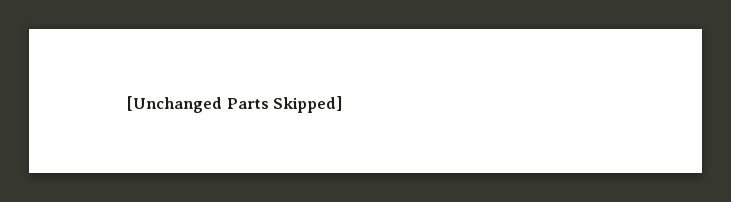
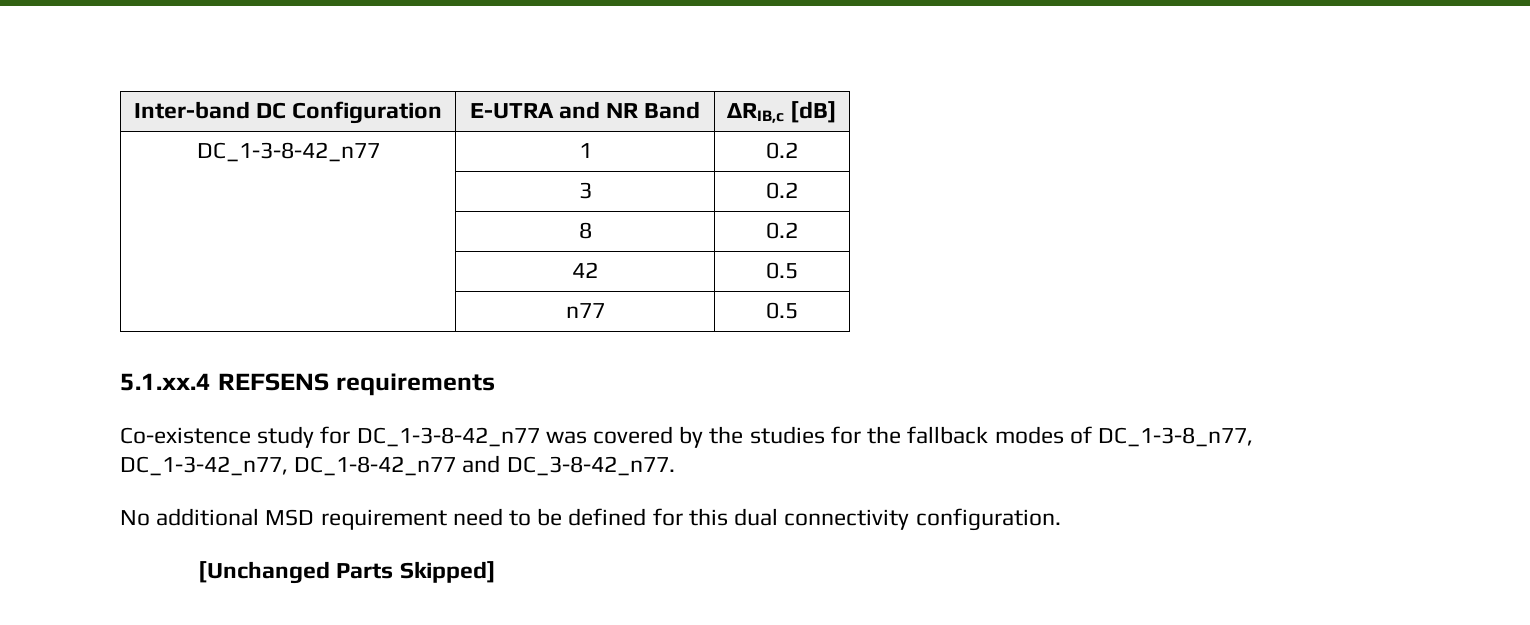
+ Inter-band DC Configuration | E-UTRA and NR Band | ΔRIB,c [dB]
+ DC_1-3-8-42_n77 | 1 | 0.2
+ | 3 | 0.2
+ | 8 | 0.2
+ | 42 | 0.5
+ | n77 | 0.5
+ 5.1.xx.4 REFSENS requirements
+ Co-existence study for DC_1-3-8-42_n77 was covered by the studies for the fallback modes of DC_1-3-8_n77, DC_1-3-42_n77, DC_1-8-42_n77 and DC_3-8-42_n77.
+ No additional MSD requirement need to be defined for this dual connectivity configuration.

